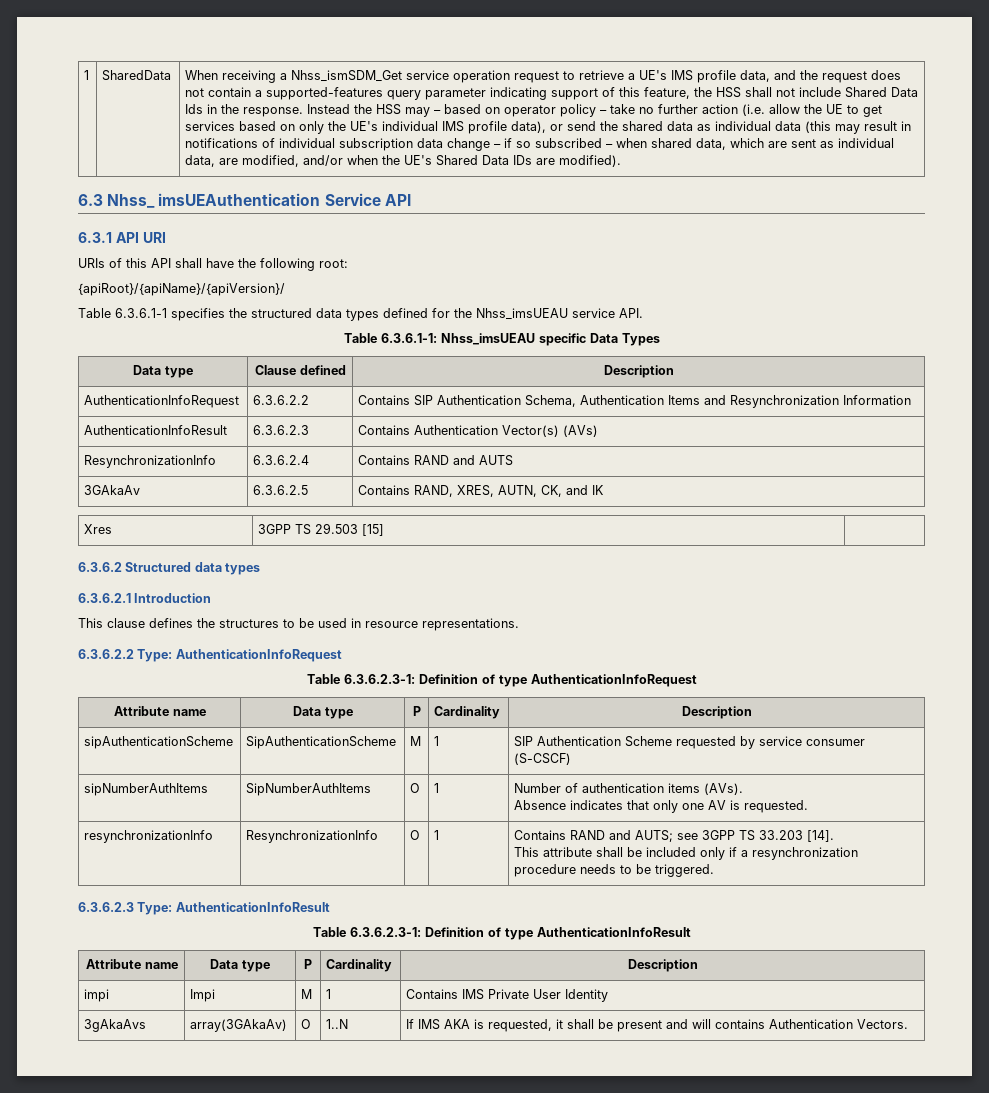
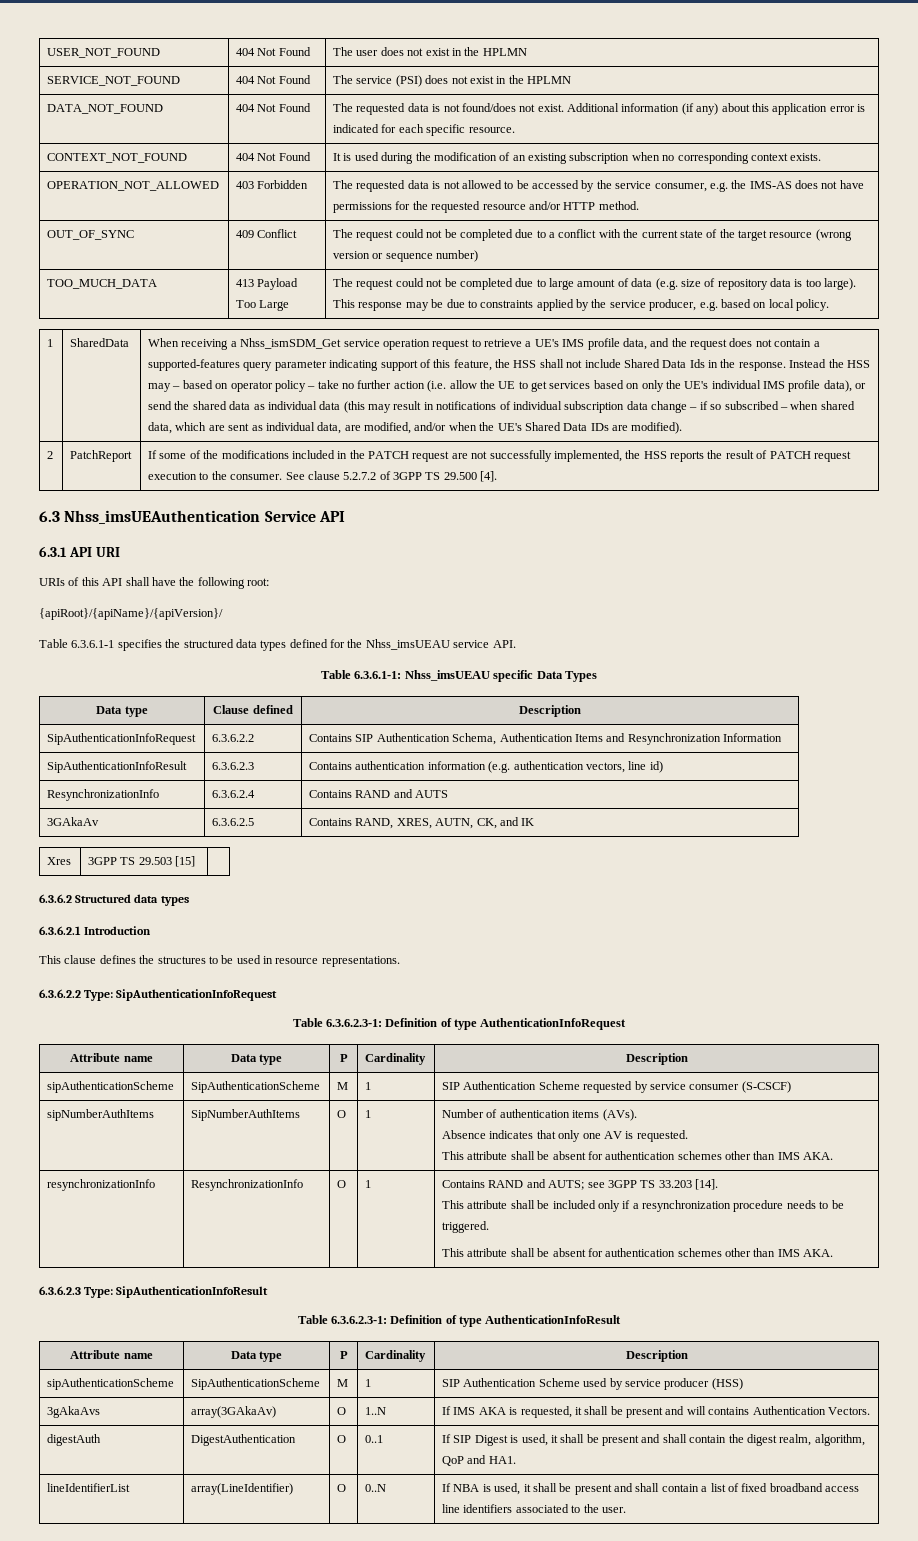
+ USER_NOT_FOUND | 404 Not Found | The user does not exist in the HPLMN
+ SERVICE_NOT_FOUND | 404 Not Found | The service (PSI) does not exist in the HPLMN
+ DATA_NOT_FOUND | 404 Not Found | The requested data is not found/does not exist. Additional information (if any) about this application error is indicated for each specific resource.
+ CONTEXT_NOT_FOUND | 404 Not Found | It is used during the modification of an existing subscription when no corresponding context exists.
+ OPERATION_NOT_ALLOWED | 403 Forbidden | The requested data is not allowed to be accessed by the service consumer, e.g. the IMS-AS does not have permissions for the requested resource and/or HTTP method.
+ OUT_OF_SYNC | 409 Conflict | The request could not be completed due to a conflict with the current state of the target resource (wrong version or sequence number)
+ TOO_MUCH_DATA | 413 Payload Too Large | The request could not be completed due to large amount of data (e.g. size of repository data is too large). This response may be due to constraints applied by the service producer, e.g. based on local policy.
+ 2 | PatchReport | If some of the modifications included in the PATCH request are not successfully implemented, the HSS reports the result of PATCH request execution to the consumer. See clause 5.2.7.2 of 3GPP TS 29.500 [4].
- 6.3 Nhss_ imsUEAuthentication Service API
+ 6.3 Nhss_imsUEAuthentication Service API
- AuthenticationInfoRequest | 6.3.6.2.2 | Contains SIP Authentication Schema, Authentication Items and Resynchronization Information
+ SipAuthenticationInfoRequest | 6.3.6.2.2 | Contains SIP Authentication Schema, Authentication Items and Resynchronization Information
- AuthenticationInfoResult | 6.3.6.2.3 | Contains Authentication Vector(s) (AVs)
+ SipAuthenticationInfoResult | 6.3.6.2.3 | Contains authentication information (e.g. authentication vectors, line id)
- 6.3.6.2.2 Type: AuthenticationInfoRequest
+ 6.3.6.2.2 Type: SipAuthenticationInfoRequest
  sipNumberAuthItems | SipNumberAuthItems | O | 1 | Number of authentication items (AVs).
  Absence indicates that only one AV is requested.
+ This attribute shall be absent for authentication schemes other than IMS AKA.
  resynchronizationInfo | ResynchronizationInfo | O | 1 | Contains RAND and AUTS; see 3GPP TS 33.203 [14].
  This attribute shall be included only if a resynchronization procedure needs to be triggered.
+ This attribute shall be absent for authentication schemes other than IMS AKA.
- 6.3.6.2.3 Type: AuthenticationInfoResult
+ 6.3.6.2.3 Type: SipAuthenticationInfoResult
- impi | Impi | M | 1 | Contains IMS Private User Identity
+ sipAuthenticationScheme | SipAuthenticationScheme | M | 1 | SIP Authentication Scheme used by service producer (HSS)
+ digestAuth | DigestAuthentication | O | 0..1 | If SIP Digest is used, it shall be present and shall contain the digest realm, algorithm, QoP and HA1.
+ lineIdentifierList | array(LineIdentifier) | O | 0..N | If NBA is used, it shall be present and shall contain a list of fixed broadband access line identifiers associated to the user.

